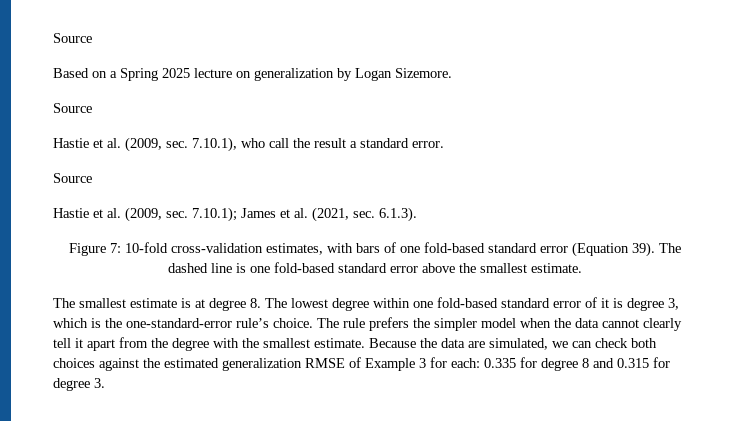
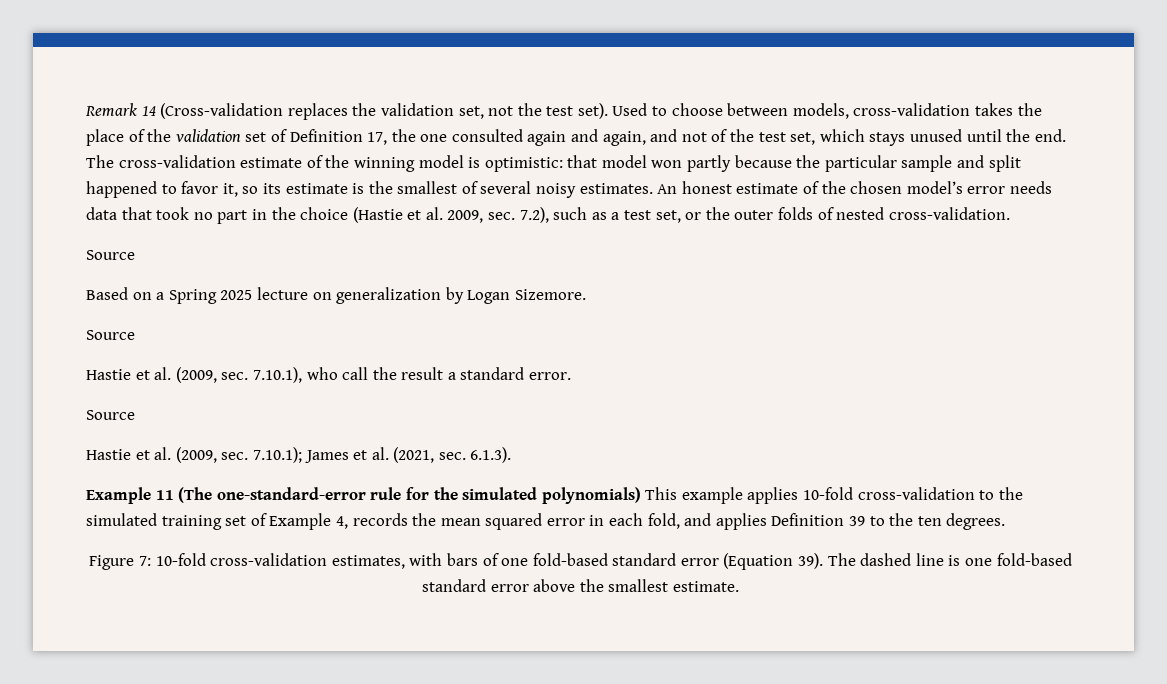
+ Remark 14 (Cross-validation replaces the validation set, not the test set). Used to choose between models, cross-validation takes the place of the validation set of Definition 17, the one consulted again and again, and not of the test set, which stays unused until the end. The cross-validation estimate of the winning model is optimistic: that model won partly because the particular sample and split happened to favor it, so its estimate is the smallest of several noisy estimates. An honest estimate of the chosen model’s error needs data that took no part in the choice (Hastie et al. 2009, sec. 7.2), such as a test set, or the outer folds of nested cross-validation.
+ Example 11 (The one-standard-error rule for the simulated polynomials) This example applies 10-fold cross-validation to the simulated training set of Example 4, records the mean squared error in each fold, and applies Definition 39 to the ten degrees.
- The smallest estimate is at degree 8. The lowest degree within one fold-based standard error of it is degree 3, which is the one-standard-error rule’s choice. The rule prefers the simpler model when the data cannot clearly tell it apart from the degree with the smallest estimate. Because the data are simulated, we can check both choices against the estimated generalization RMSE of Example 3 for each: 0.335 for degree 8 and 0.315 for degree 3.

